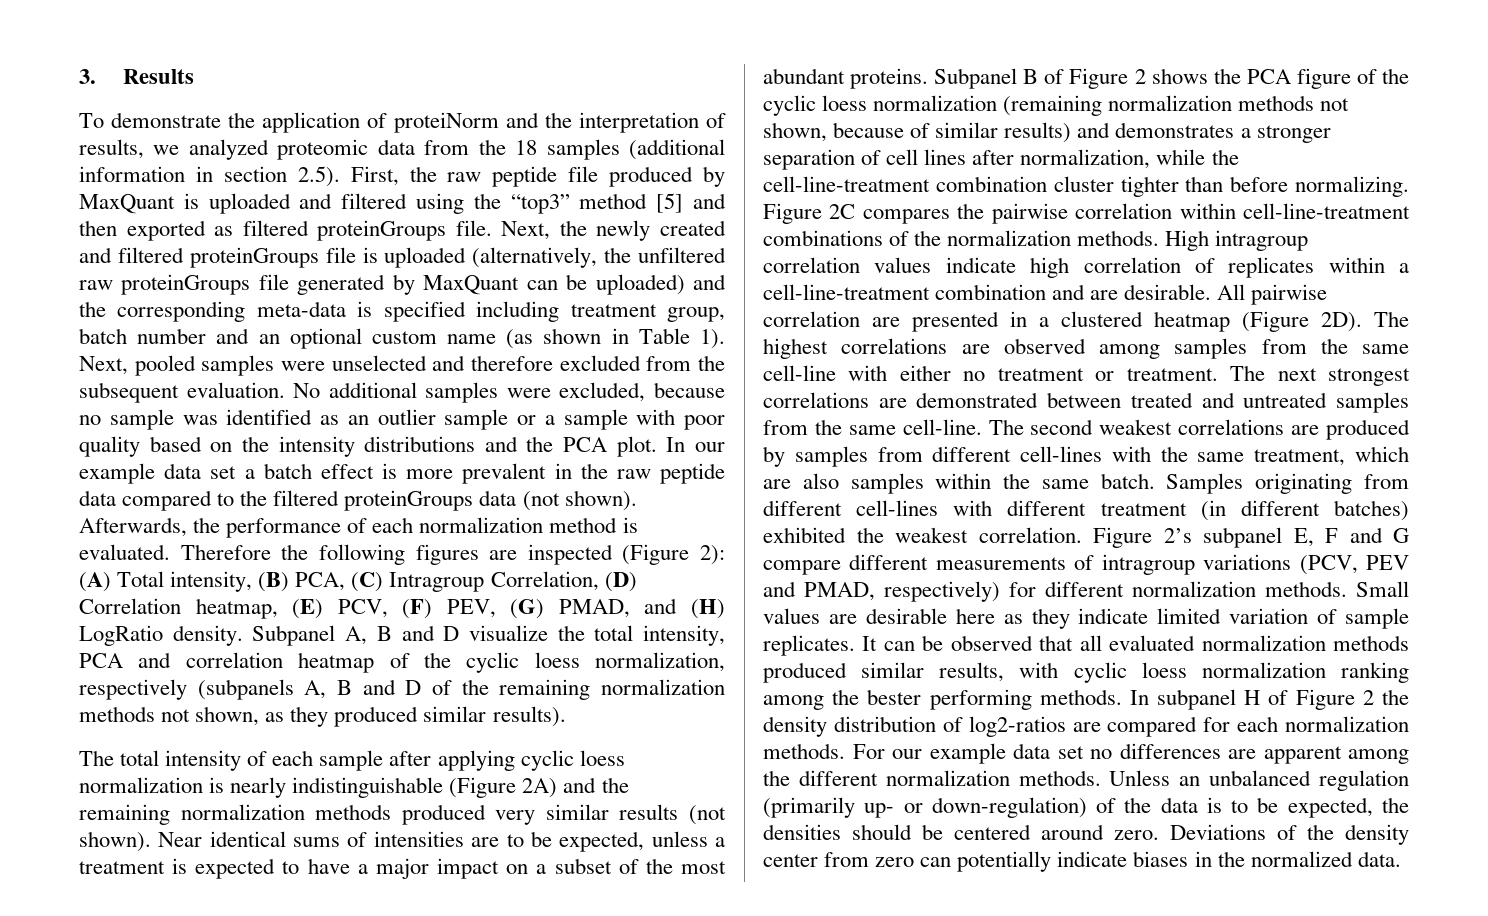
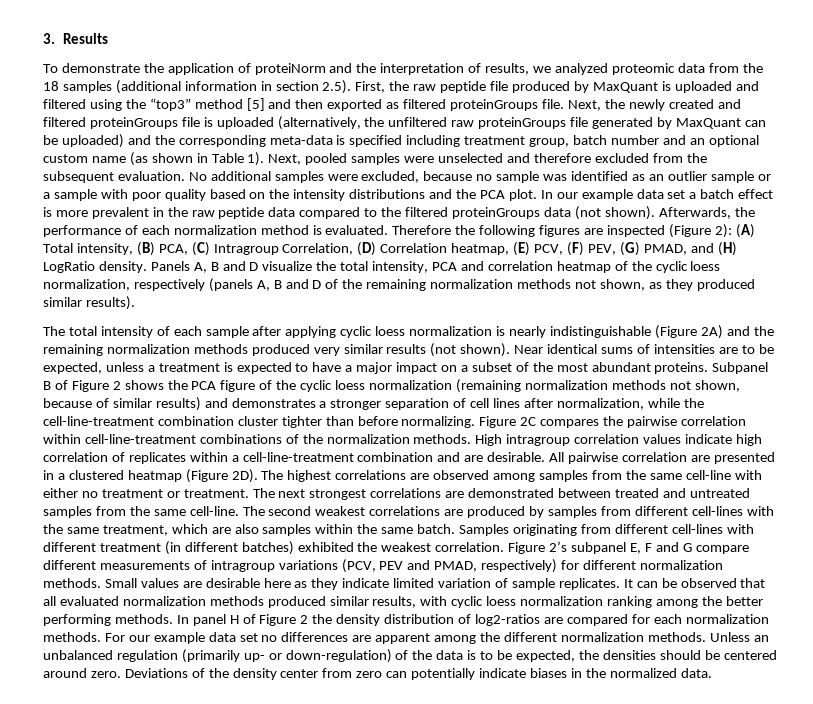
- Subpanel A, B and D visualize the total intensity, PCA and correlation heatmap of the cyclic loess normalization, respectively (subpanels A, B and D of the remaining normalization methods not shown, as they produced similar results).
+ Panels A, B and D visualize the total intensity, PCA and correlation heatmap of the cyclic loess normalization, respectively (panels A, B and D of the remaining normalization methods not shown, as they produced similar results).
- It can be observed that all evaluated normalization methods produced similar results, with cyclic loess normalization ranking among the bester performing methods.
+ It can be observed that all evaluated normalization methods produced similar results, with cyclic loess normalization ranking among the better performing methods.
- In subpanel H of Figure 2 the density distribution of log2-ratios are compared for each normalization methods.
+ In panel H of Figure 2 the density distribution of log2-ratios are compared for each normalization methods.

